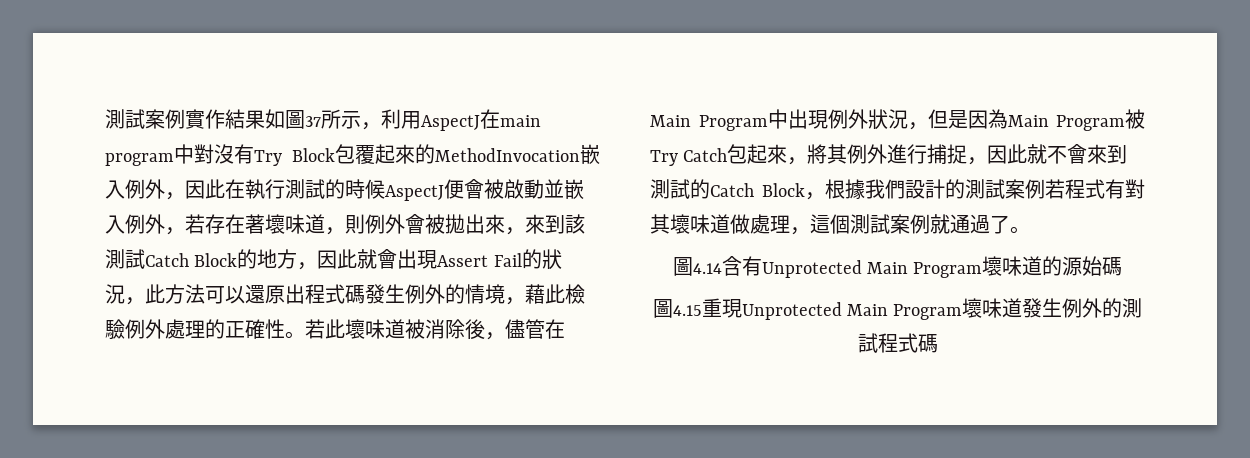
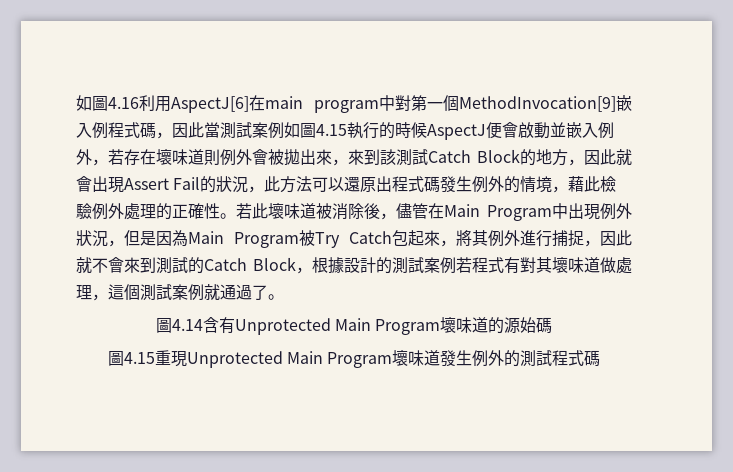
- 測試案例實作結果如圖37所示，利用AspectJ在main program中對沒有Try Block包覆起來的MethodInvocation嵌入例外，因此在執行測試的時候AspectJ便會被啟動並嵌入例外，若存在著壞味道，則例外會被拋出來，來到該測試Catch Block的地方，因此就會出現Assert Fail的狀況，此方法可以還原出程式碼發生例外的情境，藉此檢驗例外處理的正確性。
+ 如圖4.16利用AspectJ[6]在main program中對第一個MethodInvocation[9]嵌入例程式碼，因此當測試案例如圖4.15執行的時候AspectJ便會啟動並嵌入例外，若存在壞味道則例外會被拋出來，來到該測試Catch Block的地方，因此就會出現Assert Fail的狀況，此方法可以還原出程式碼發生例外的情境，藉此檢驗例外處理的正確性。
- 若此壞味道被消除後，儘管在Main Program中出現例外狀況，但是因為Main Program被Try Catch包起來，將其例外進行捕捉，因此就不會來到測試的Catch Block，根據我們設計的測試案例若程式有對其壞味道做處理，這個測試案例就通過了。
+ 若此壞味道被消除後，儘管在Main Program中出現例外狀況，但是因為Main Program被Try Catch包起來，將其例外進行捕捉，因此就不會來到測試的Catch Block，根據設計的測試案例若程式有對其壞味道做處理，這個測試案例就通過了。

